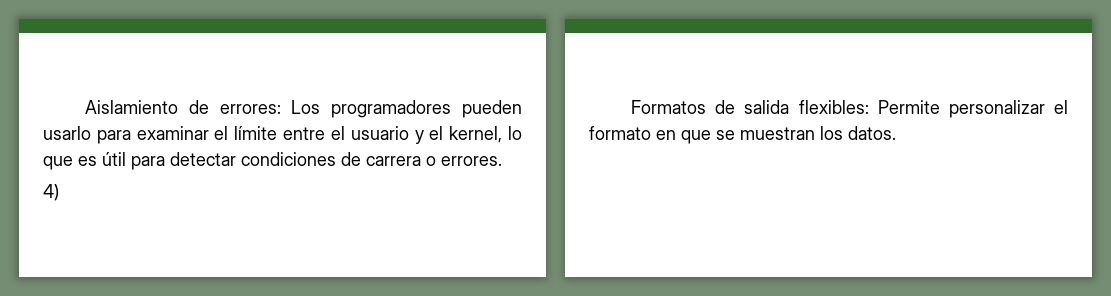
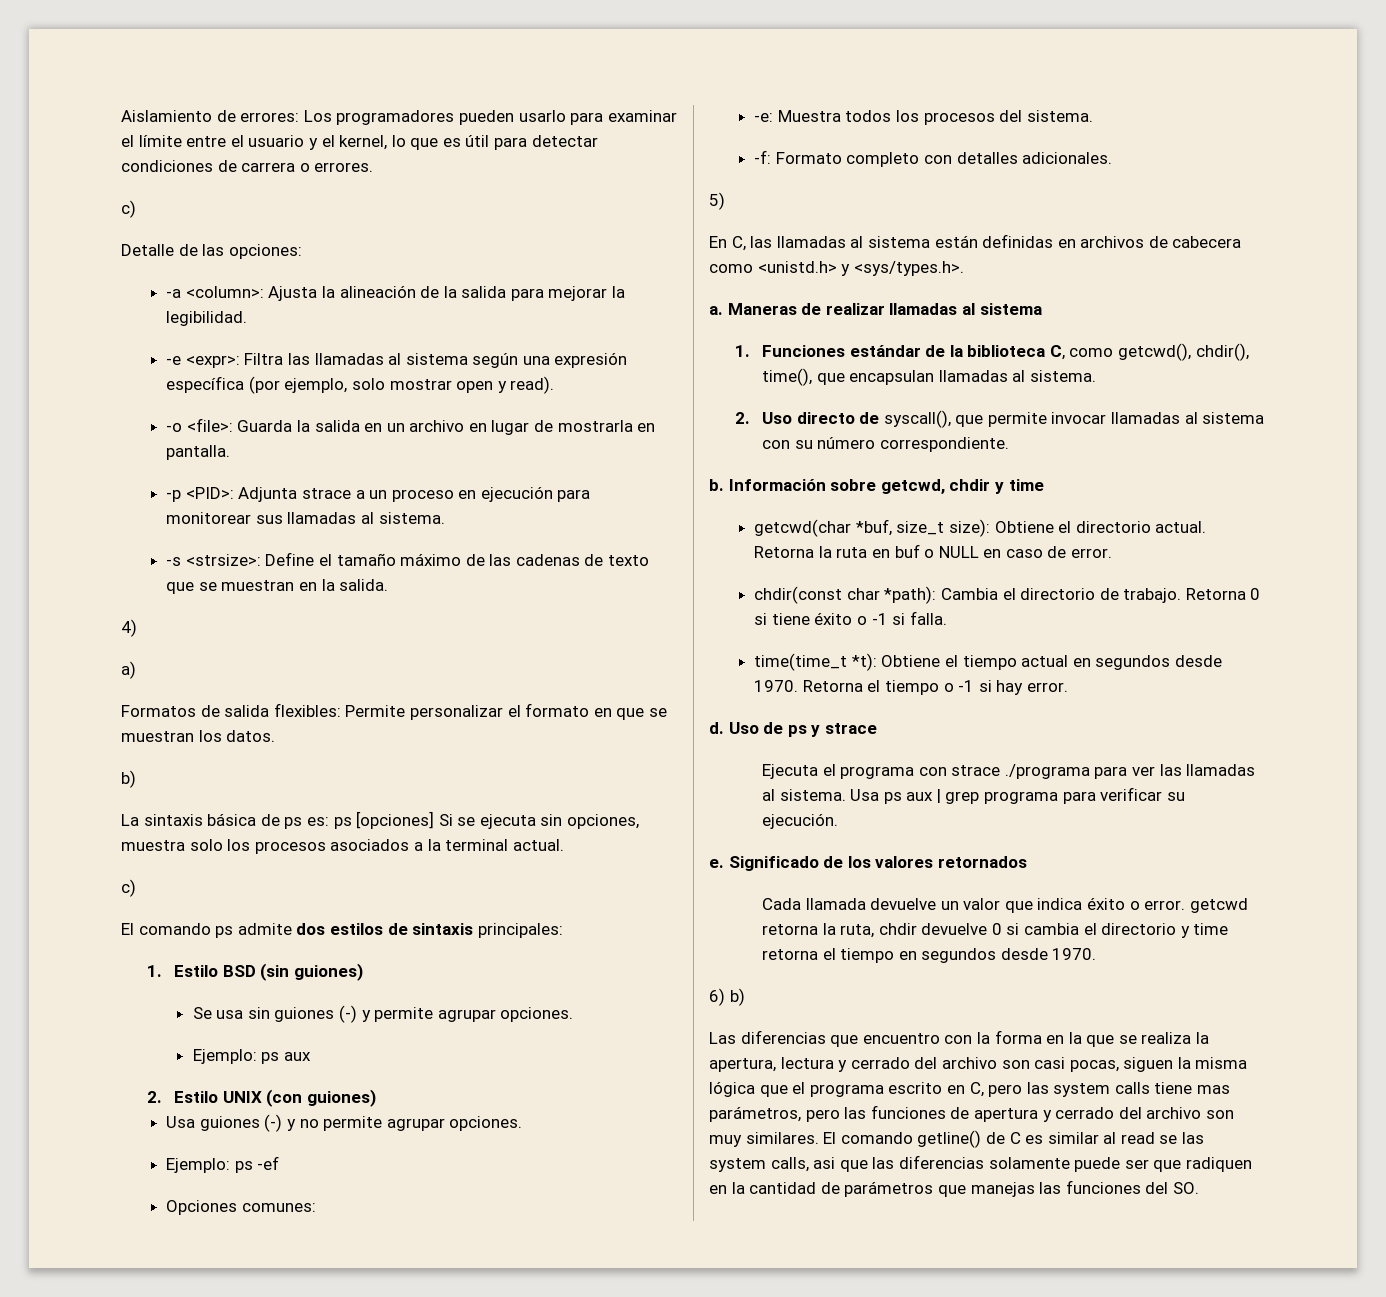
  Aislamiento de errores: Los programadores pueden usarlo para examinar el límite entre el usuario y el kernel, lo que es útil para detectar condiciones de carrera o errores.
+ c)
+ Detalle de las opciones:
+ -a <column>: Ajusta la alineación de la salida para mejorar la legibilidad.
+ -e <expr>: Filtra las llamadas al sistema según una expresión específica (por ejemplo, solo mostrar open y read).
+ -o <file>: Guarda la salida en un archivo en lugar de mostrarla en pantalla.
+ -p <PID>: Adjunta strace a un proceso en ejecución para monitorear sus llamadas al sistema.
+ -s <strsize>: Define el tamaño máximo de las cadenas de texto que se muestran en la salida.
+ a)
  Formatos de salida flexibles: Permite personalizar el formato en que se muestran los datos.
+ b)
+ La sintaxis básica de ps es: ps [opciones] Si se ejecuta sin opciones, muestra solo los procesos asociados a la terminal actual.
+ c)
+ El comando ps admite dos estilos de sintaxis principales:
+ 1. Estilo BSD (sin guiones)
+ Se usa sin guiones (-) y permite agrupar opciones.
+ Ejemplo: ps aux
+ 2. Estilo UNIX (con guiones)
+ Usa guiones (-) y no permite agrupar opciones.
+ Ejemplo: ps -ef
+ Opciones comunes:
+ -e: Muestra todos los procesos del sistema.
+ -f: Formato completo con detalles adicionales.
+ 5)
+ En C, las llamadas al sistema están definidas en archivos de cabecera como <unistd.h> y <sys/types.h>.
+ a. Maneras de realizar llamadas al sistema
+ 1. Funciones estándar de la biblioteca C, como getcwd(), chdir(), time(), que encapsulan llamadas al sistema.
+ 2. Uso directo de syscall(), que permite invocar llamadas al sistema con su número correspondiente.
+ b. Información sobre getcwd, chdir y time
+ getcwd(char *buf, size_t size): Obtiene el directorio actual. Retorna la ruta en buf o NULL en caso de error.
+ chdir(const char *path): Cambia el directorio de trabajo. Retorna 0 si tiene éxito o -1 si falla.
+ time(time_t *t): Obtiene el tiempo actual en segundos desde 1970. Retorna el tiempo o -1 si hay error.
+ d. Uso de ps y strace
+ Ejecuta el programa con strace ./programa para ver las llamadas al sistema. Usa ps aux | grep programa para verificar su ejecución.
+ e. Significado de los valores retornados
+ Cada llamada devuelve un valor que indica éxito o error. getcwd retorna la ruta, chdir devuelve 0 si cambia el directorio y time retorna el tiempo en segundos desde 1970.
+ 6) b)
+ Las diferencias que encuentro con la forma en la que se realiza la apertura, lectura y cerrado del archivo son casi pocas, siguen la misma lógica que el programa escrito en C, pero las system calls tiene mas parámetros, pero las funciones de apertura y cerrado del archivo son muy similares. El comando getline() de C es similar al read se las system calls, asi que las diferencias solamente puede ser que radiquen en la cantidad de parámetros que manejas las funciones del SO.

